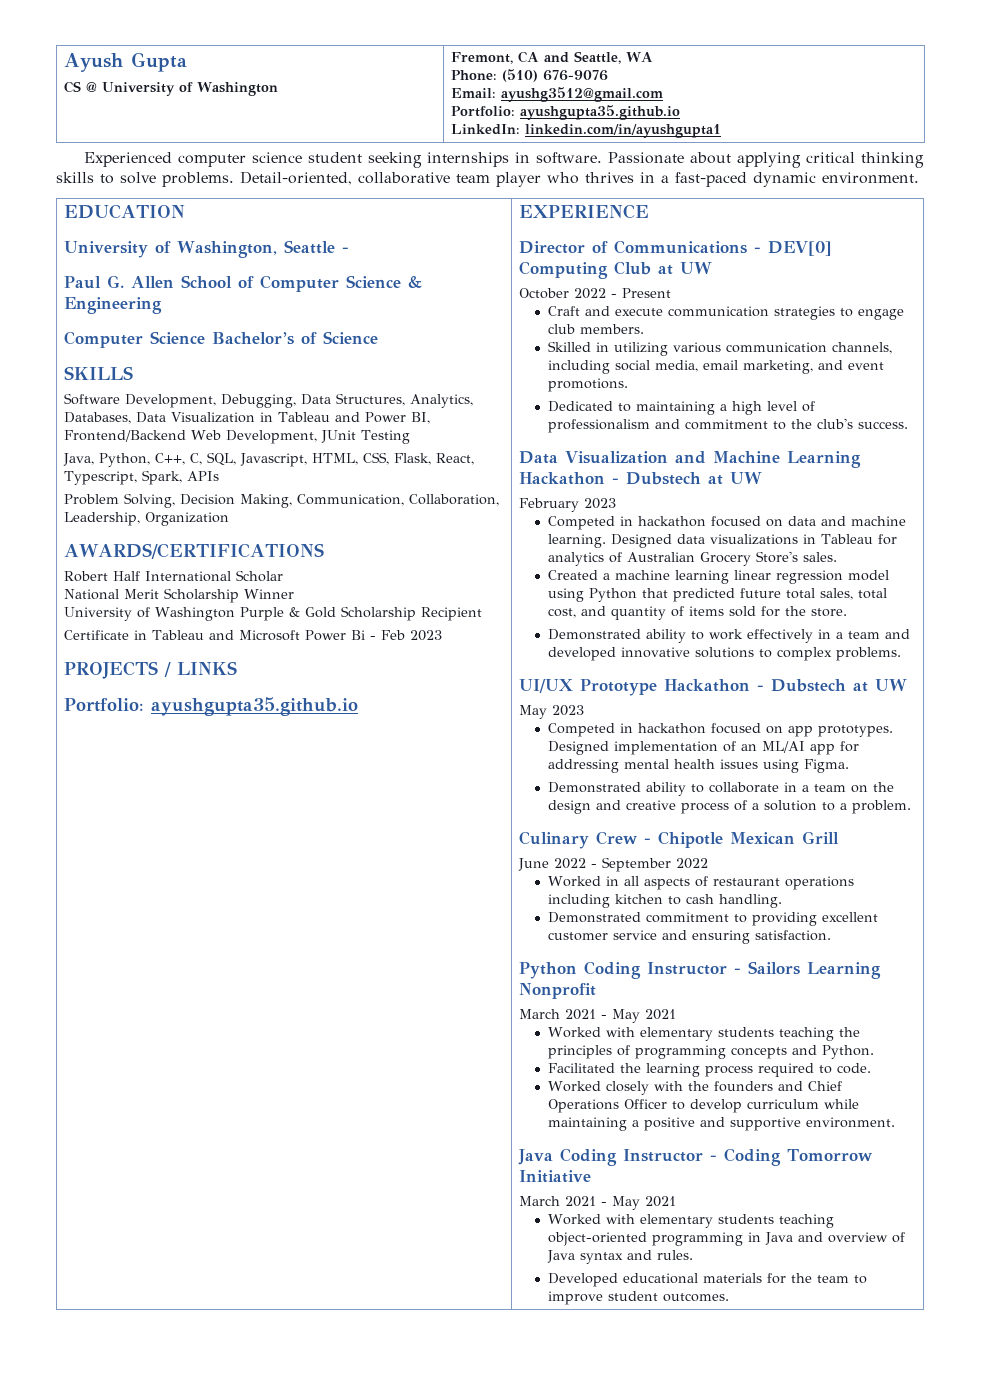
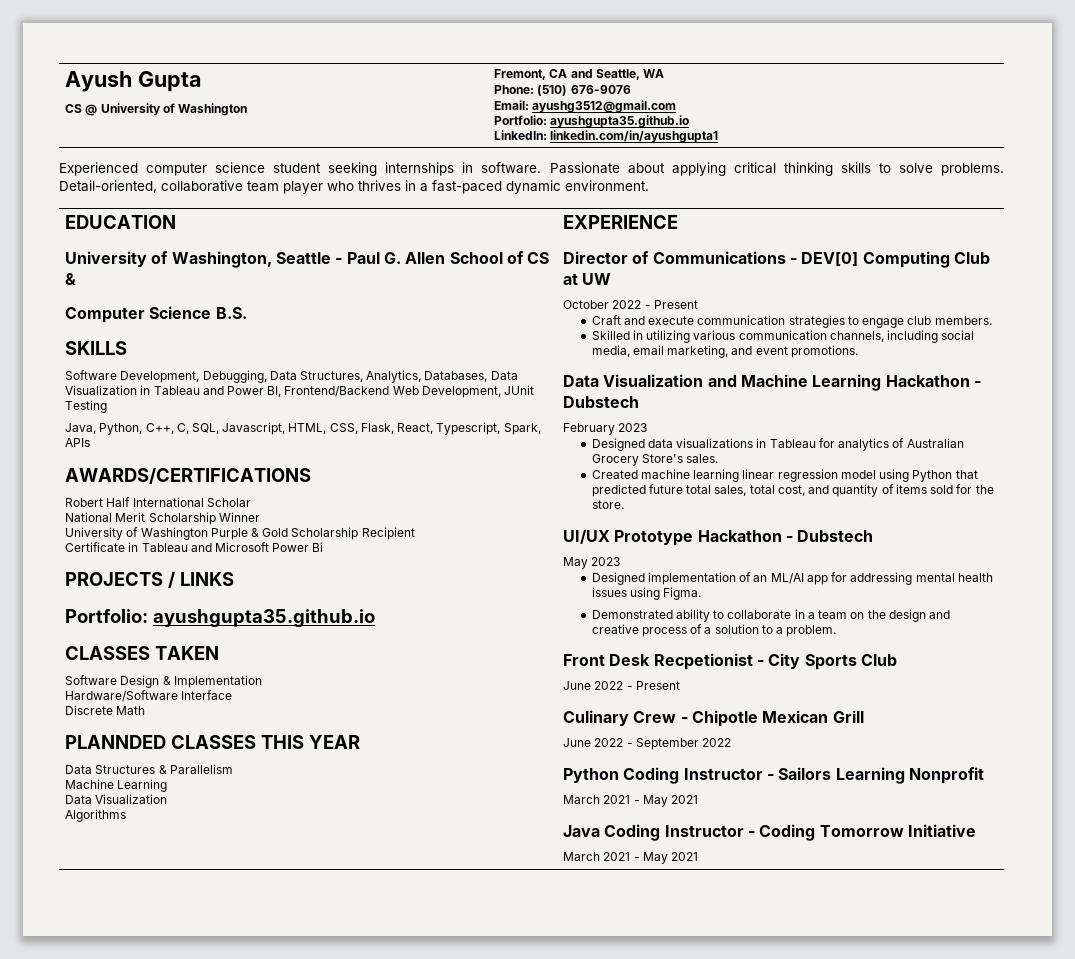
- University of Washington, Seattle -
- Paul G. Allen School of Computer Science & Engineering
- Computer Science Bachelor’s of Science
+ University of Washington, Seattle - Paul G. Allen School of CS &
+ Computer Science B.S.
- Problem Solving, Decision Making, Communication, Collaboration, Leadership, Organization
- Certificate in Tableau and Microsoft Power Bi - Feb 2023
+ Certificate in Tableau and Microsoft Power Bi
+ CLASSES TAKEN
+ Software Design & Implementation
+ Hardware/Software Interface
+ Discrete Math
+ PLANNDED CLASSES THIS YEAR
+ Data Structures & Parallelism
+ Machine Learning
+ Data Visualization
+ Algorithms
- Dedicated to maintaining a high level of professionalism and commitment to the club's success.
- Data Visualization and Machine Learning Hackathon - Dubstech at UW
+ Data Visualization and Machine Learning Hackathon - Dubstech
- Competed in hackathon focused on data and machine learning.
- Created a machine learning linear regression model using Python that predicted future total sales, total cost, and quantity of items sold for the store.
+ Created machine learning linear regression model using Python that predicted future total sales, total cost, and quantity of items sold for the store.
- Demonstrated ability to work effectively in a team and developed innovative solutions to complex problems.
- UI/UX Prototype Hackathon - Dubstech at UW
+ UI/UX Prototype Hackathon - Dubstech
- Competed in hackathon focused on app prototypes.
+ Front Desk Recpetionist - City Sports Club
+ June 2022 - Present
- Worked in all aspects of restaurant operations including kitchen to cash handling.
- Demonstrated commitment to providing excellent customer service and ensuring satisfaction.
- Worked with elementary students teaching the principles of programming concepts and Python.
- Facilitated the learning process required to code.
- Worked closely with the founders and Chief Operations Officer to develop curriculum while maintaining a positive and supportive environment.
- Worked with elementary students teaching object-oriented programming in Java and overview of Java syntax and rules.
- Developed educational materials for the team to improve student outcomes.

